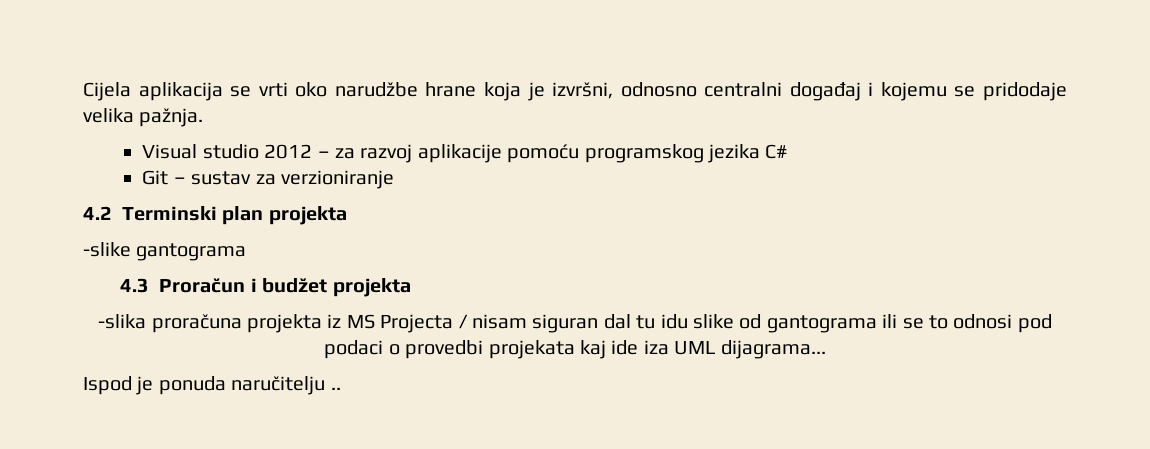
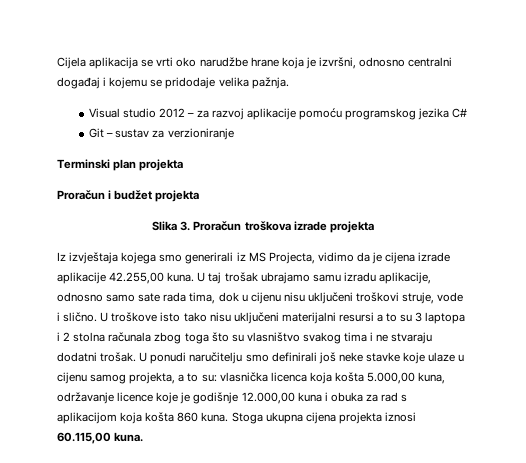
- 4.2 Terminski plan projekta
+ Terminski plan projekta
- -slike gantograma
- 4.3 Proračun i budžet projekta
+ Proračun i budžet projekta
- -slika proračuna projekta iz MS Projecta / nisam siguran dal tu idu slike od gantograma ili se to odnosi pod podaci o provedbi projekata kaj ide iza UML dijagrama...
- Ispod je ponuda naručitelju ..
+ Slika 3. Proračun troškova izrade projekta
+ Iz izvještaja kojega smo generirali iz MS Projecta, vidimo da je cijena izrade aplikacije 42.255,00 kuna. U taj trošak ubrajamo samu izradu aplikacije, odnosno samo sate rada tima, dok u cijenu nisu uključeni troškovi struje, vode i slično. U troškove isto tako nisu uključeni materijalni resursi a to su 3 laptopa i 2 stolna računala zbog toga što su vlasništvo svakog tima i ne stvaraju dodatni trošak. U ponudi naručitelju smo definirali još neke stavke koje ulaze u cijenu samog projekta, a to su: vlasnička licenca koja košta 5.000,00 kuna, održavanje licence koje je godišnje 12.000,00 kuna i obuka za rad s aplikacijom koja košta 860 kuna. Stoga ukupna cijena projekta iznosi 60.115,00 kuna.

